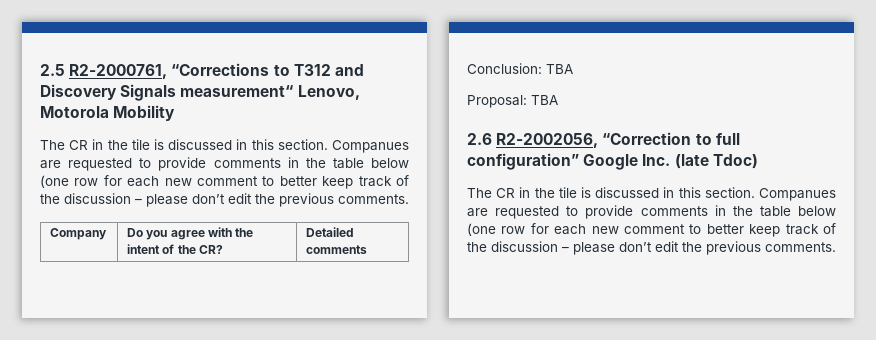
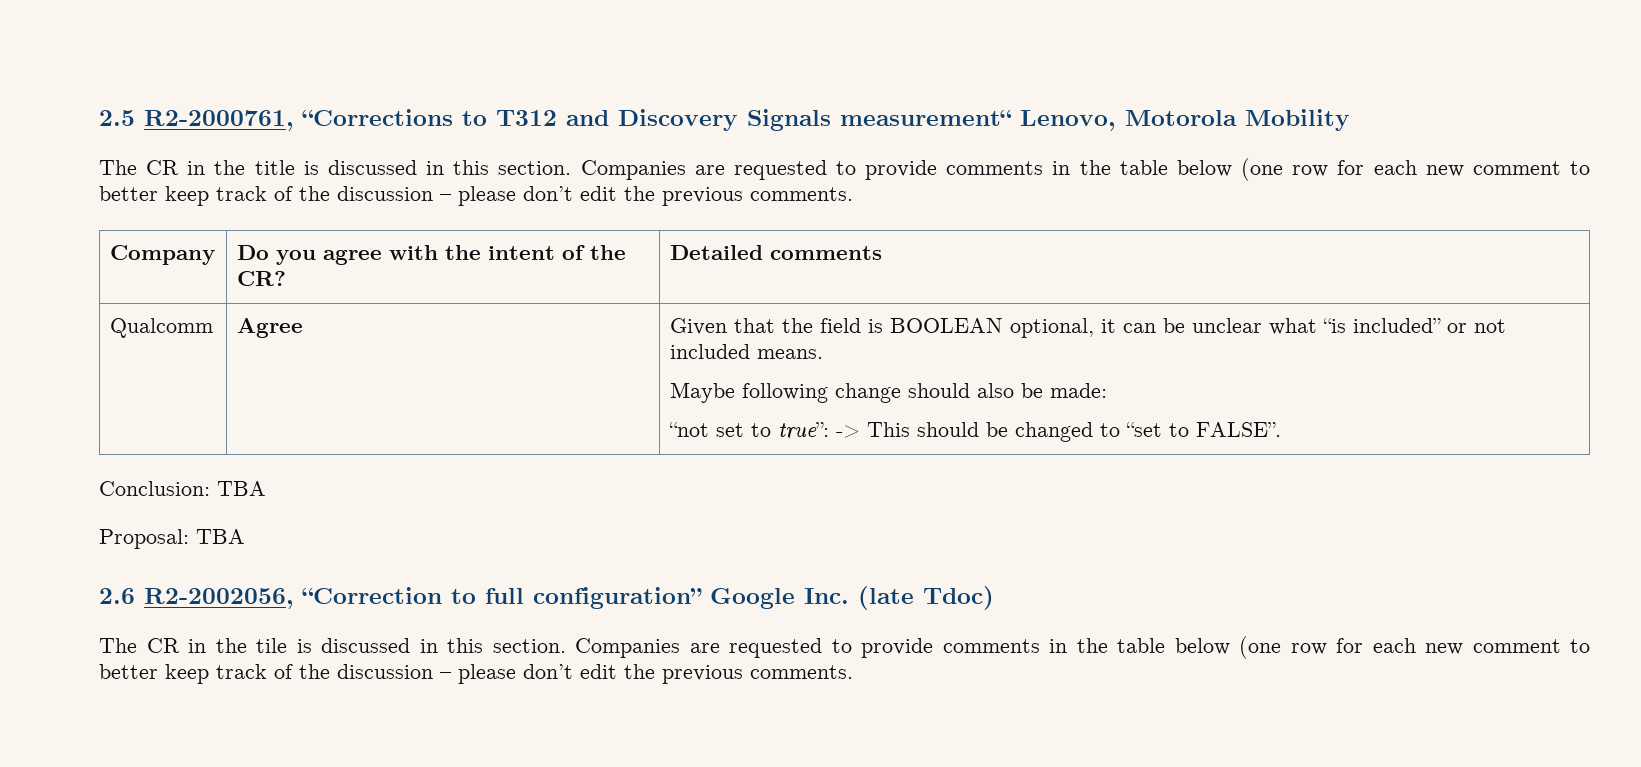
  2.5 R2-2000761, “Corrections to T312 and Discovery Signals measurement“ Lenovo, Motorola Mobility
- The CR in the tile is discussed in this section. Companues are requested to provide comments in the table below (one row for each new comment to better keep track of the discussion – please don’t edit the previous comments.
+ The CR in the title is discussed in this section. Companies are requested to provide comments in the table below (one row for each new comment to better keep track of the discussion – please don’t edit the previous comments.
+ Qualcomm | Agree | Given that the field is BOOLEAN optional, it can be unclear what “is included” or not included means.
+ Maybe following change should also be made:
+ “not set to true”: -> This should be changed to “set to FALSE”.
  2.6 R2-2002056, “Correction to full configuration” Google Inc. (late Tdoc)
- The CR in the tile is discussed in this section. Companues are requested to provide comments in the table below (one row for each new comment to better keep track of the discussion – please don’t edit the previous comments.
+ The CR in the tile is discussed in this section. Companies are requested to provide comments in the table below (one row for each new comment to better keep track of the discussion – please don’t edit the previous comments.

